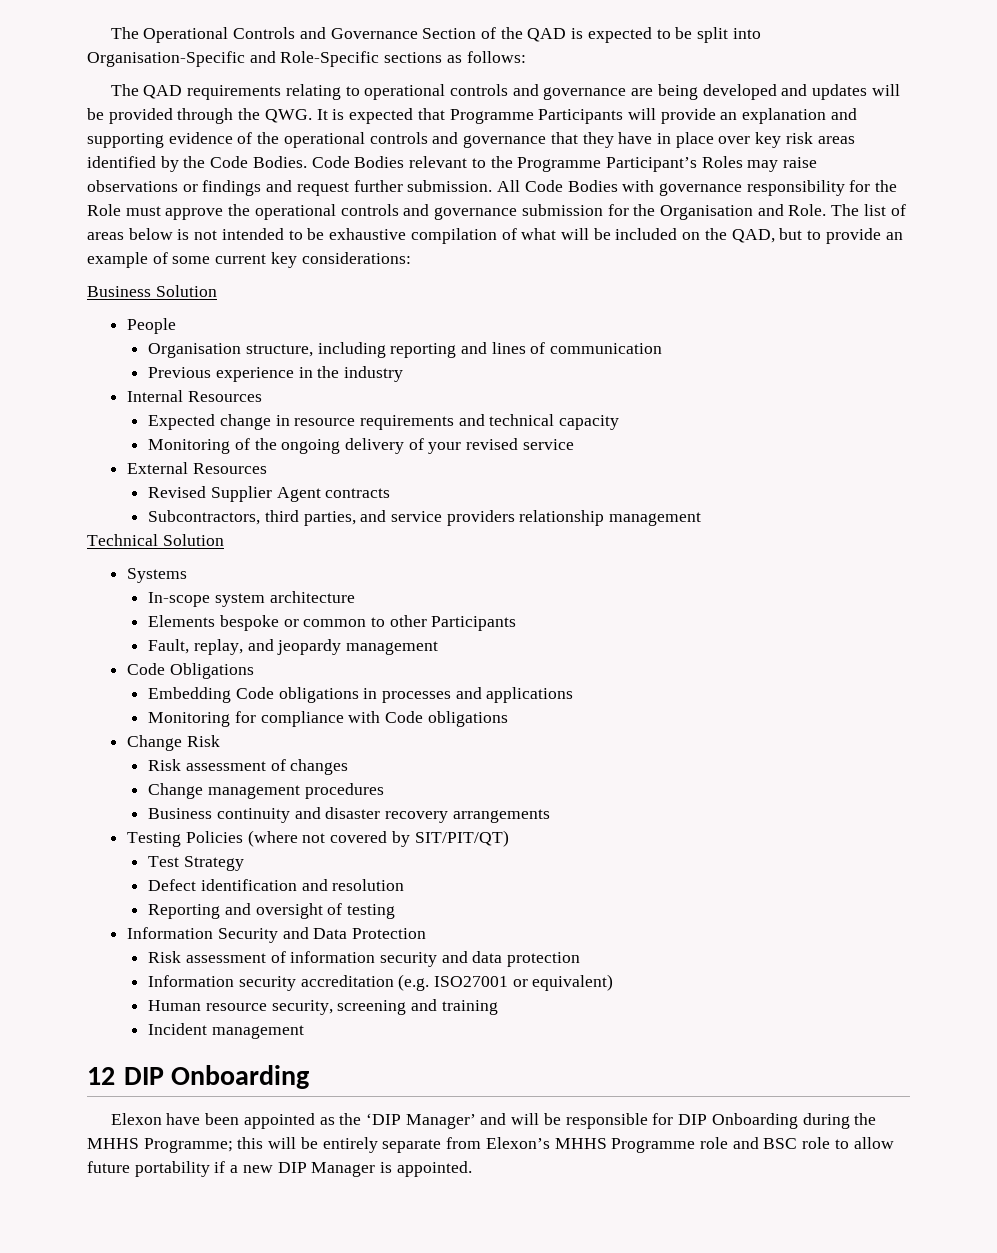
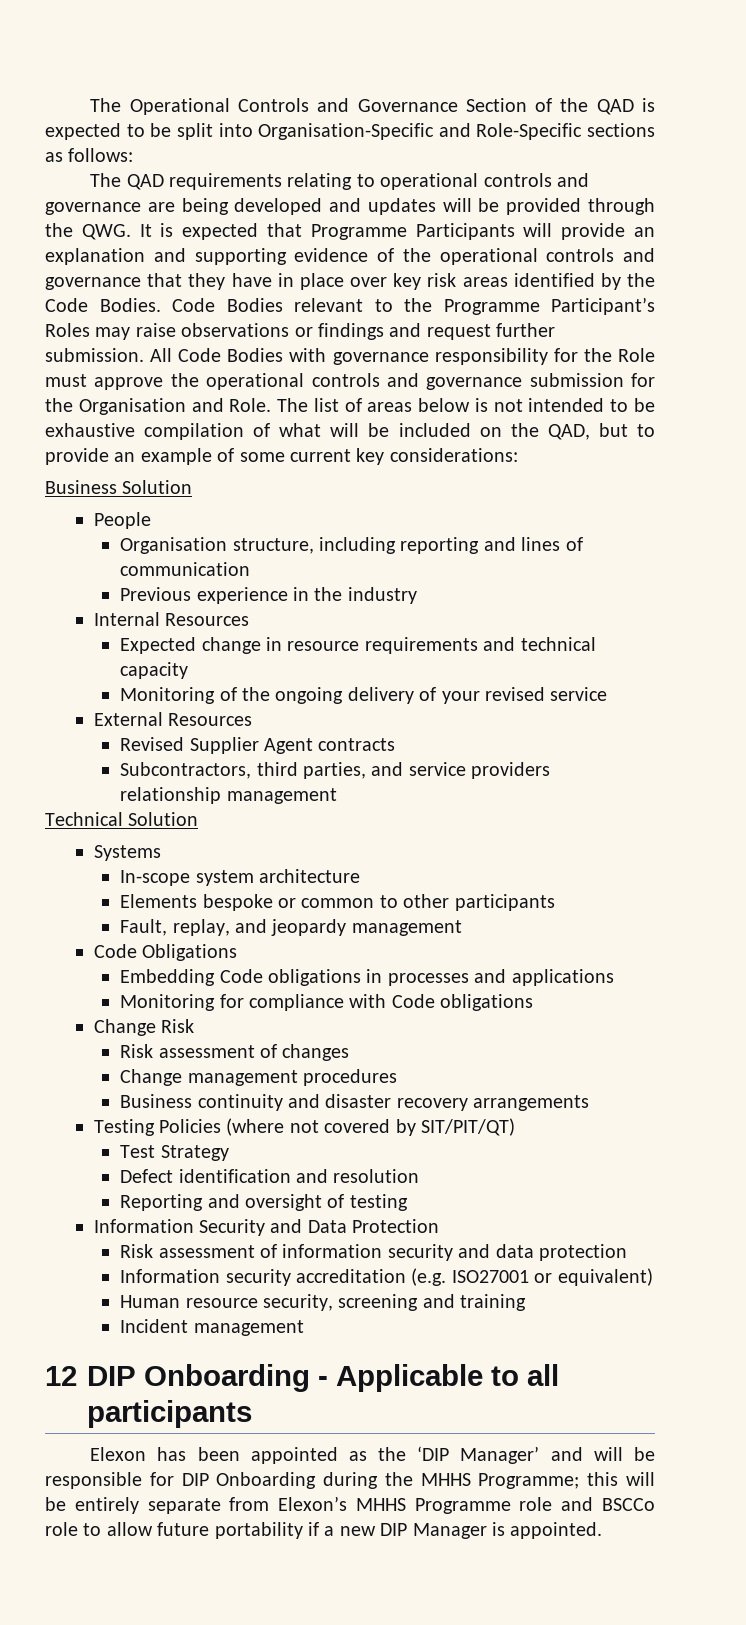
- Elements bespoke or common to other Participants
+ Elements bespoke or common to other participants
- 12 DIP Onboarding
+ 12 DIP Onboarding - Applicable to all participants
- Elexon have been appointed as the ‘DIP Manager’ and will be responsible for DIP Onboarding during the MHHS Programme; this will be entirely separate from Elexon’s MHHS Programme role and BSC role to allow future portability if a new DIP Manager is appointed.
+ Elexon has been appointed as the ‘DIP Manager’ and will be responsible for DIP Onboarding during the MHHS Programme; this will be entirely separate from Elexon’s MHHS Programme role and BSCCo role to allow future portability if a new DIP Manager is appointed.

